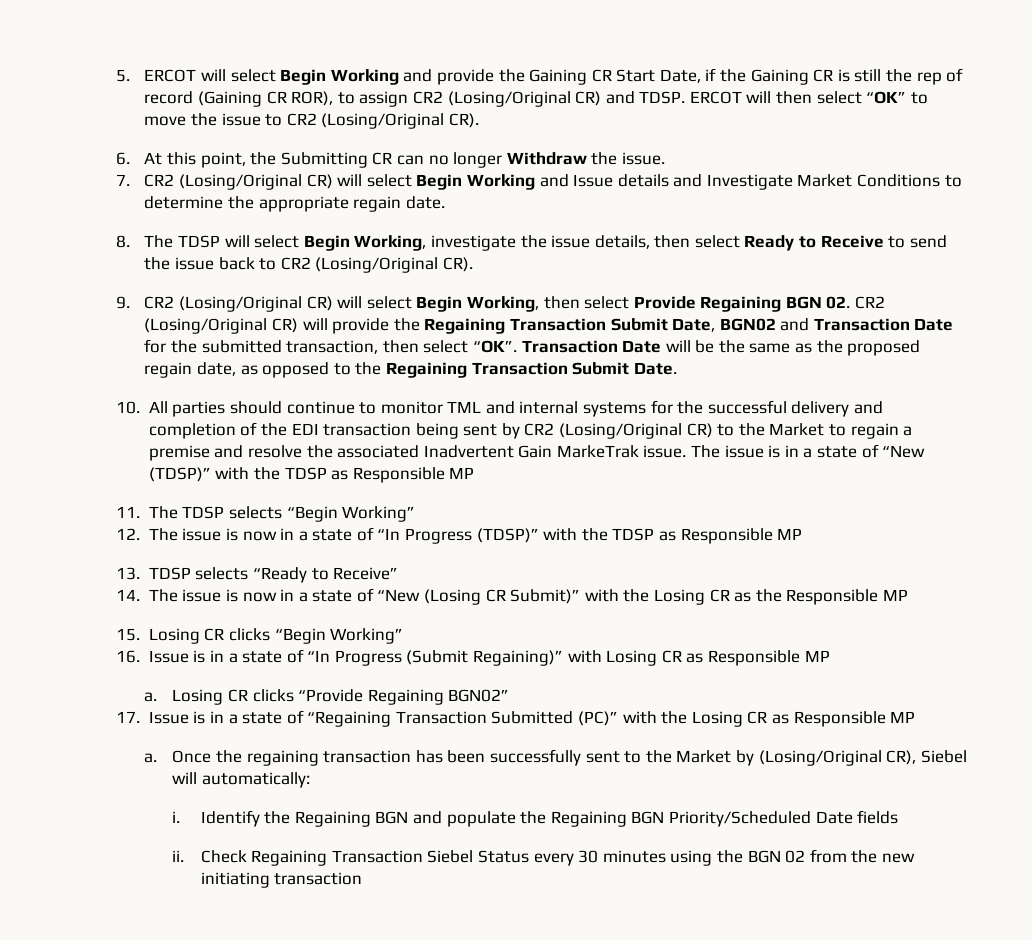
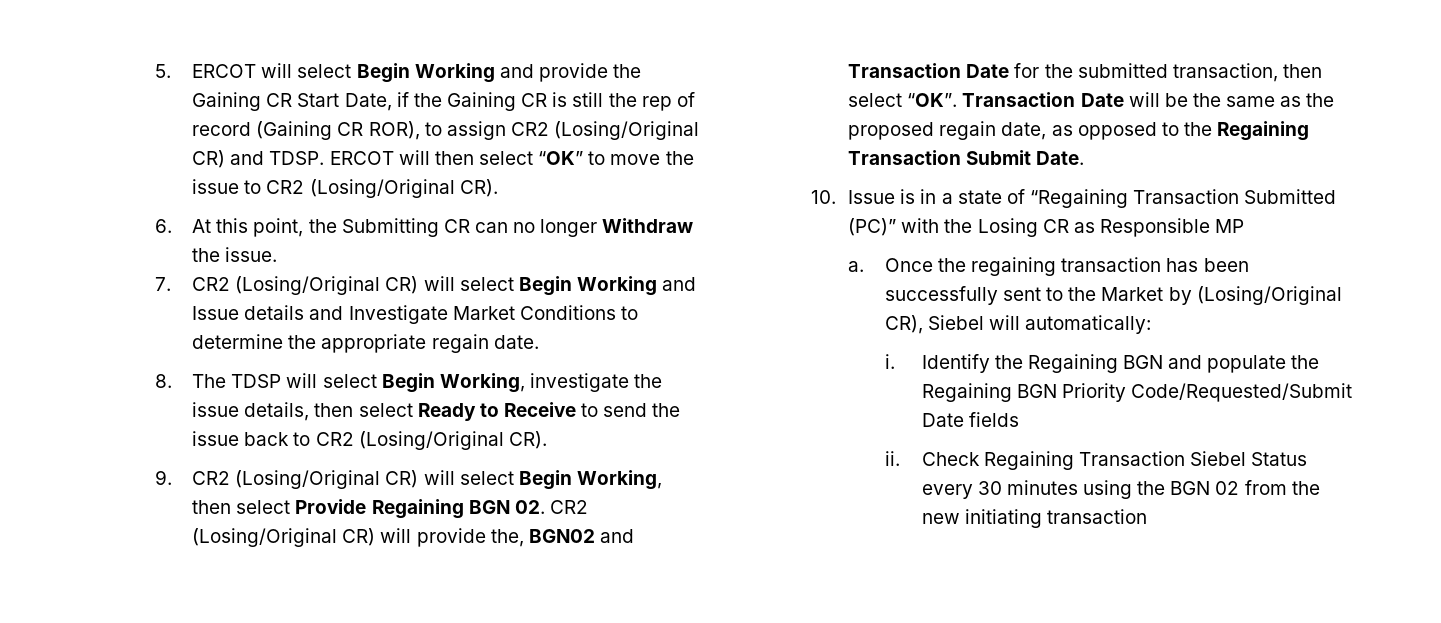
- 9. CR2 (Losing/Original CR) will select Begin Working, then select Provide Regaining BGN 02. CR2 (Losing/Original CR) will provide the Regaining Transaction Submit Date, BGN02 and Transaction Date for the submitted transaction, then select “OK”. Transaction Date will be the same as the proposed regain date, as opposed to the Regaining Transaction Submit Date.
+ 9. CR2 (Losing/Original CR) will select Begin Working, then select Provide Regaining BGN 02. CR2 (Losing/Original CR) will provide the, BGN02 and Transaction Date for the submitted transaction, then select “OK”. Transaction Date will be the same as the proposed regain date, as opposed to the Regaining Transaction Submit Date.
- 10. All parties should continue to monitor TML and internal systems for the successful delivery and completion of the EDI transaction being sent by CR2 (Losing/Original CR) to the Market to regain a premise and resolve the associated Inadvertent Gain MarkeTrak issue. The issue is in a state of “New (TDSP)” with the TDSP as Responsible MP
- 11. The TDSP selects “Begin Working”
- 12. The issue is now in a state of “In Progress (TDSP)” with the TDSP as Responsible MP
- 13. TDSP selects “Ready to Receive”
- 14. The issue is now in a state of “New (Losing CR Submit)” with the Losing CR as the Responsible MP
- 15. Losing CR clicks “Begin Working”
- 16. Issue is in a state of “In Progress (Submit Regaining)” with Losing CR as Responsible MP
- a. Losing CR clicks “Provide Regaining BGN02”
- 17. Issue is in a state of “Regaining Transaction Submitted (PC)” with the Losing CR as Responsible MP
+ 10. Issue is in a state of “Regaining Transaction Submitted (PC)” with the Losing CR as Responsible MP
- Identify the Regaining BGN and populate the Regaining BGN Priority/Scheduled Date fields
+ Identify the Regaining BGN and populate the Regaining BGN Priority Code/Requested/Submit Date fields

